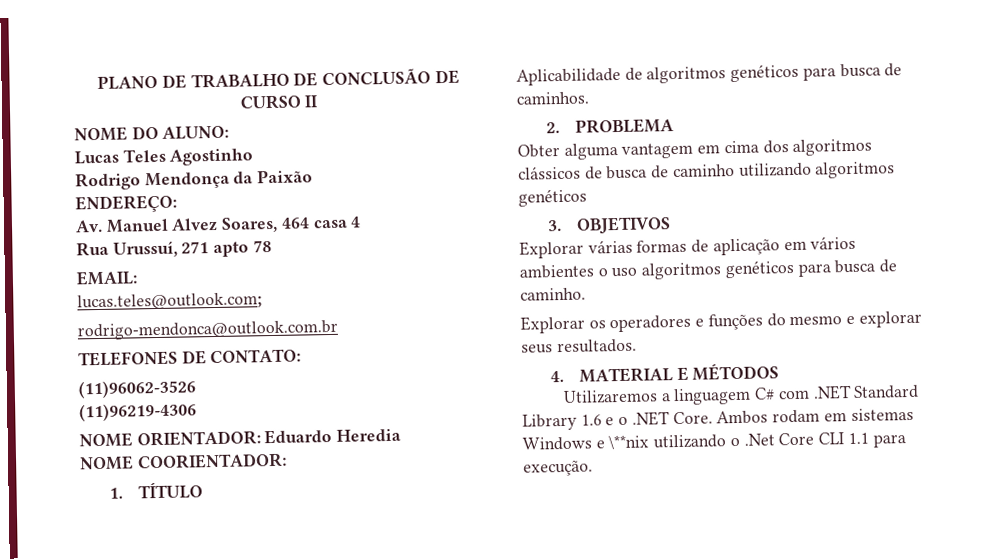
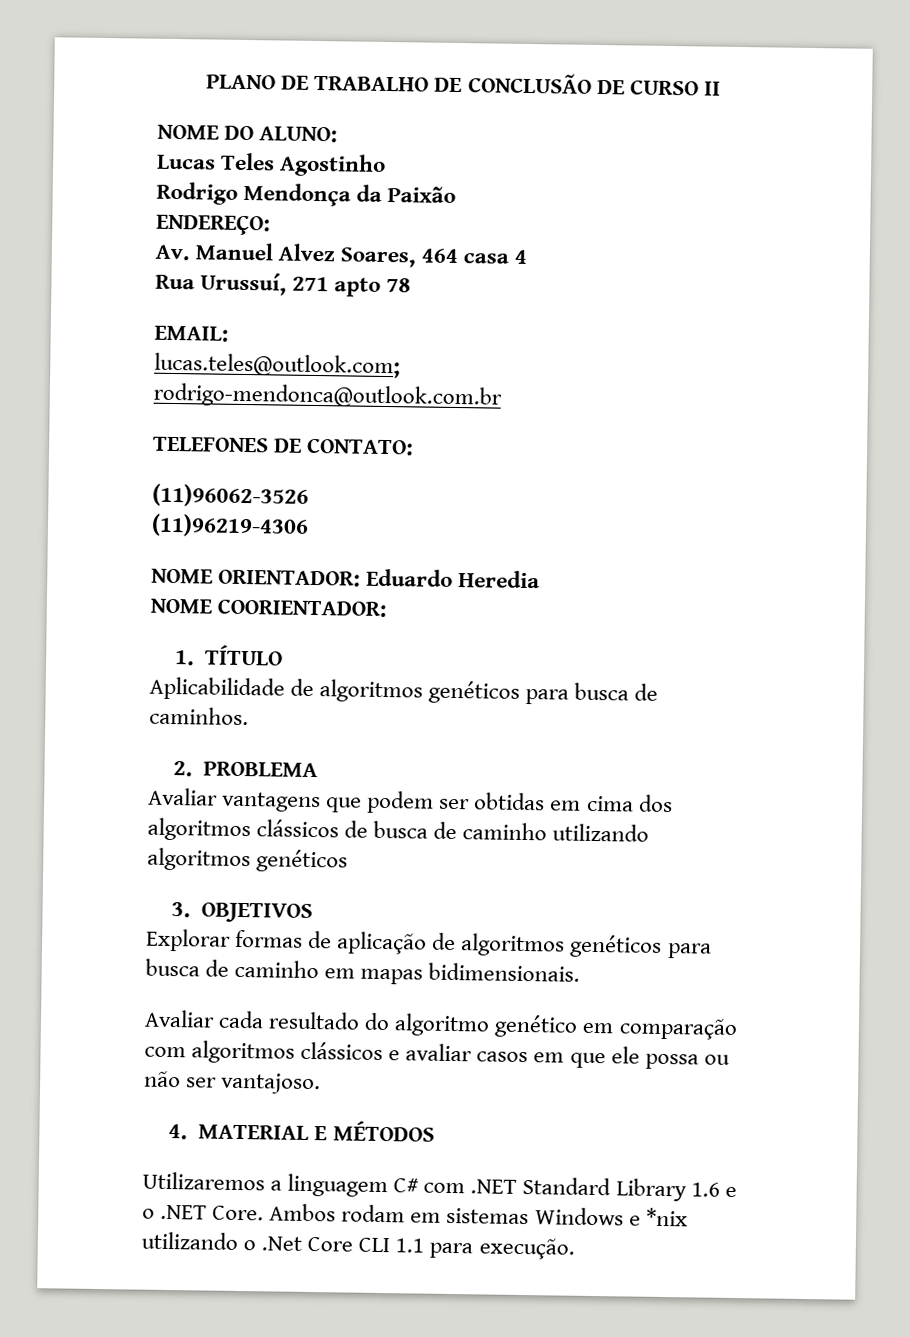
- Obter alguma vantagem em cima dos algoritmos clássicos de busca de caminho utilizando algoritmos genéticos
+ Avaliar vantagens que podem ser obtidas em cima dos algoritmos clássicos de busca de caminho utilizando algoritmos genéticos
- Explorar várias formas de aplicação em vários ambientes o uso algoritmos genéticos para busca de caminho.
- Explorar os operadores e funções do mesmo e explorar seus resultados.
+ Explorar formas de aplicação de algoritmos genéticos para busca de caminho em mapas bidimensionais.
+ Avaliar cada resultado do algoritmo genético em comparação com algoritmos clássicos e avaliar casos em que ele possa ou não ser vantajoso.
- Ambos rodam em sistemas Windows e \**nix utilizando o .Net Core CLI 1.1 para execução.
+ Ambos rodam em sistemas Windows e *nix utilizando o .Net Core CLI 1.1 para execução.

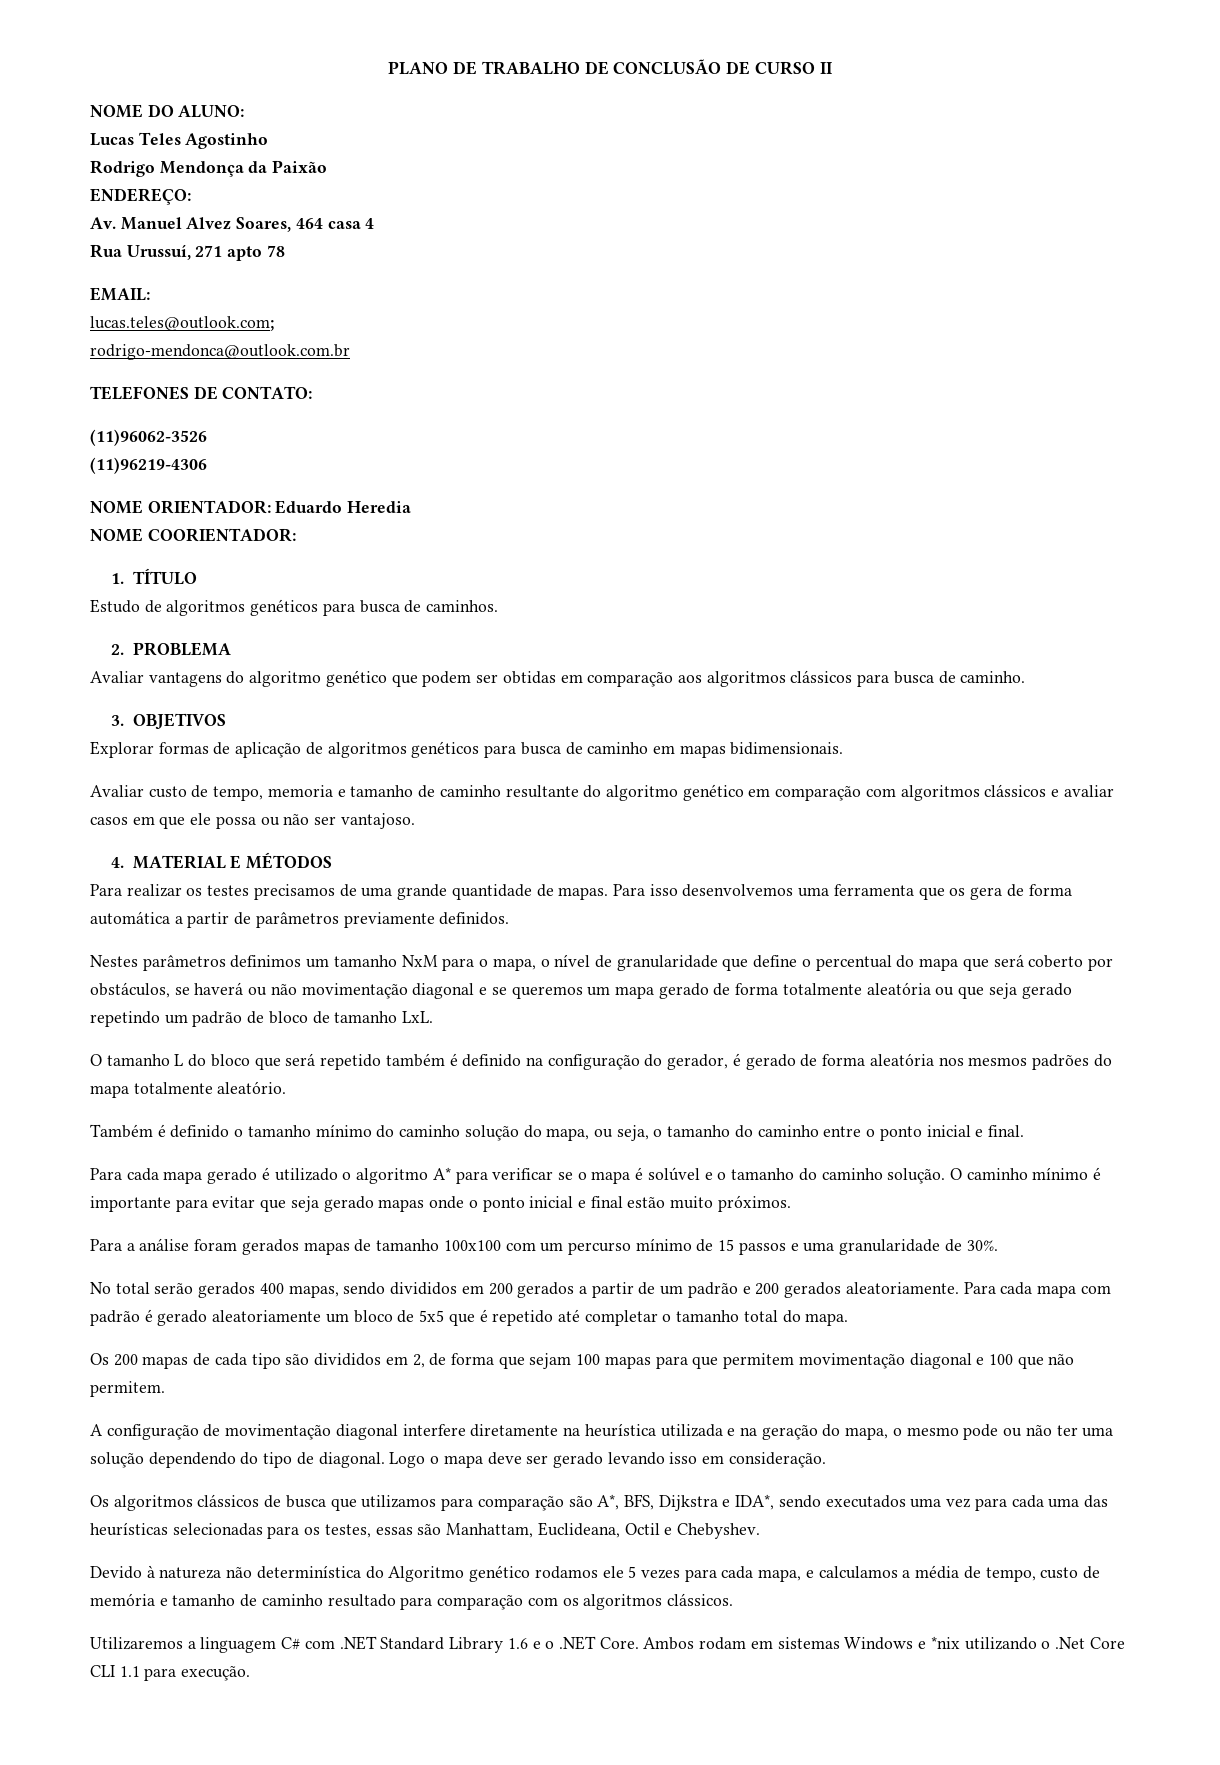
- Aplicabilidade de algoritmos genéticos para busca de caminhos.
+ Estudo de algoritmos genéticos para busca de caminhos.
- Avaliar vantagens que podem ser obtidas em cima dos algoritmos clássicos de busca de caminho utilizando algoritmos genéticos
+ Avaliar vantagens do algoritmo genético que podem ser obtidas em comparação aos algoritmos clássicos para busca de caminho.
- Avaliar cada resultado do algoritmo genético em comparação com algoritmos clássicos e avaliar casos em que ele possa ou não ser vantajoso.
+ Avaliar custo de tempo, memoria e tamanho de caminho resultante do algoritmo genético em comparação com algoritmos clássicos e avaliar casos em que ele possa ou não ser vantajoso.
+ Para realizar os testes precisamos de uma grande quantidade de mapas. Para isso desenvolvemos uma ferramenta que os gera de forma automática a partir de parâmetros previamente definidos.
+ Nestes parâmetros definimos um tamanho NxM para o mapa, o nível de granularidade que define o percentual do mapa que será coberto por obstáculos, se haverá ou não movimentação diagonal e se queremos um mapa gerado de forma totalmente aleatória ou que seja gerado repetindo um padrão de bloco de tamanho LxL.
+ O tamanho L do bloco que será repetido também é definido na configuração do gerador, é gerado de forma aleatória nos mesmos padrões do mapa totalmente aleatório.
+ Também é definido o tamanho mínimo do caminho solução do mapa, ou seja, o tamanho do caminho entre o ponto inicial e final.
+ Para cada mapa gerado é utilizado o algoritmo A* para verificar se o mapa é solúvel e o tamanho do caminho solução. O caminho mínimo é importante para evitar que seja gerado mapas onde o ponto inicial e final estão muito próximos.
+ Para a análise foram gerados mapas de tamanho 100x100 com um percurso mínimo de 15 passos e uma granularidade de 30%.
+ No total serão gerados 400 mapas, sendo divididos em 200 gerados a partir de um padrão e 200 gerados aleatoriamente. Para cada mapa com padrão é gerado aleatoriamente um bloco de 5x5 que é repetido até completar o tamanho total do mapa.
+ Os 200 mapas de cada tipo são divididos em 2, de forma que sejam 100 mapas para que permitem movimentação diagonal e 100 que não permitem.
+ A configuração de movimentação diagonal interfere diretamente na heurística utilizada e na geração do mapa, o mesmo pode ou não ter uma solução dependendo do tipo de diagonal. Logo o mapa deve ser gerado levando isso em consideração.
+ Os algoritmos clássicos de busca que utilizamos para comparação são A*, BFS, Dijkstra e IDA*, sendo executados uma vez para cada uma das heurísticas selecionadas para os testes, essas são Manhattam, Euclideana, Octil e Chebyshev.
+ Devido à natureza não determinística do Algoritmo genético rodamos ele 5 vezes para cada mapa, e calculamos a média de tempo, custo de memória e tamanho de caminho resultado para comparação com os algoritmos clássicos.

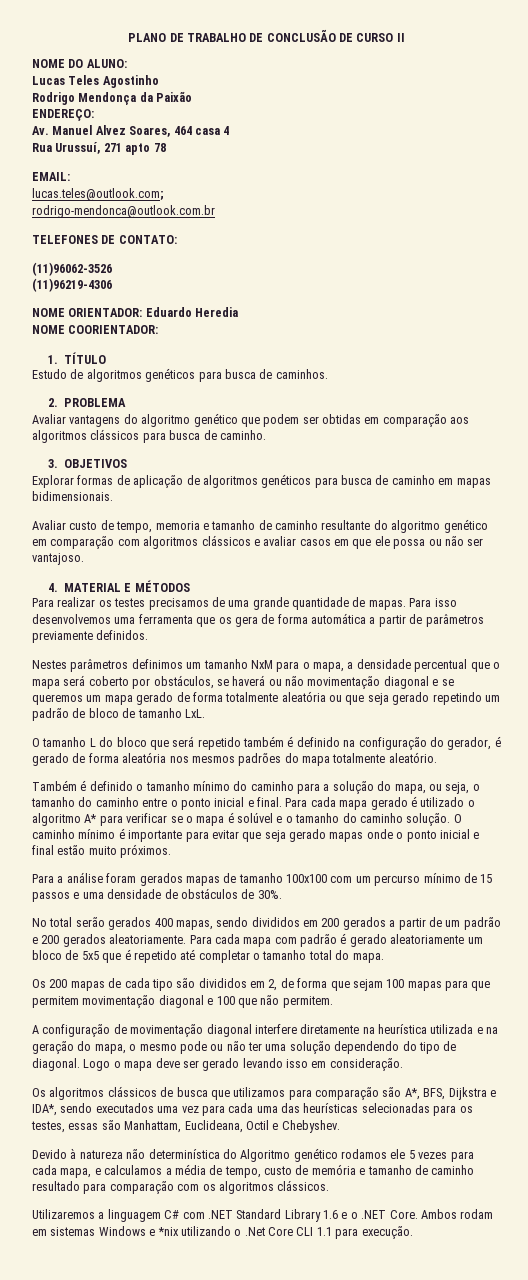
- Nestes parâmetros definimos um tamanho NxM para o mapa, o nível de granularidade que define o percentual do mapa que será coberto por obstáculos, se haverá ou não movimentação diagonal e se queremos um mapa gerado de forma totalmente aleatória ou que seja gerado repetindo um padrão de bloco de tamanho LxL.
+ Nestes parâmetros definimos um tamanho NxM para o mapa, a densidade percentual que o mapa será coberto por obstáculos, se haverá ou não movimentação diagonal e se queremos um mapa gerado de forma totalmente aleatória ou que seja gerado repetindo um padrão de bloco de tamanho LxL.
- Também é definido o tamanho mínimo do caminho solução do mapa, ou seja, o tamanho do caminho entre o ponto inicial e final.
- Para cada mapa gerado é utilizado o algoritmo A* para verificar se o mapa é solúvel e o tamanho do caminho solução.
+ Também é definido o tamanho mínimo do caminho para a solução do mapa, ou seja, o tamanho do caminho entre o ponto inicial e final. Para cada mapa gerado é utilizado o algoritmo A* para verificar se o mapa é solúvel e o tamanho do caminho solução.
- Para a análise foram gerados mapas de tamanho 100x100 com um percurso mínimo de 15 passos e uma granularidade de 30%.
+ Para a análise foram gerados mapas de tamanho 100x100 com um percurso mínimo de 15 passos e uma densidade de obstáculos de 30%.

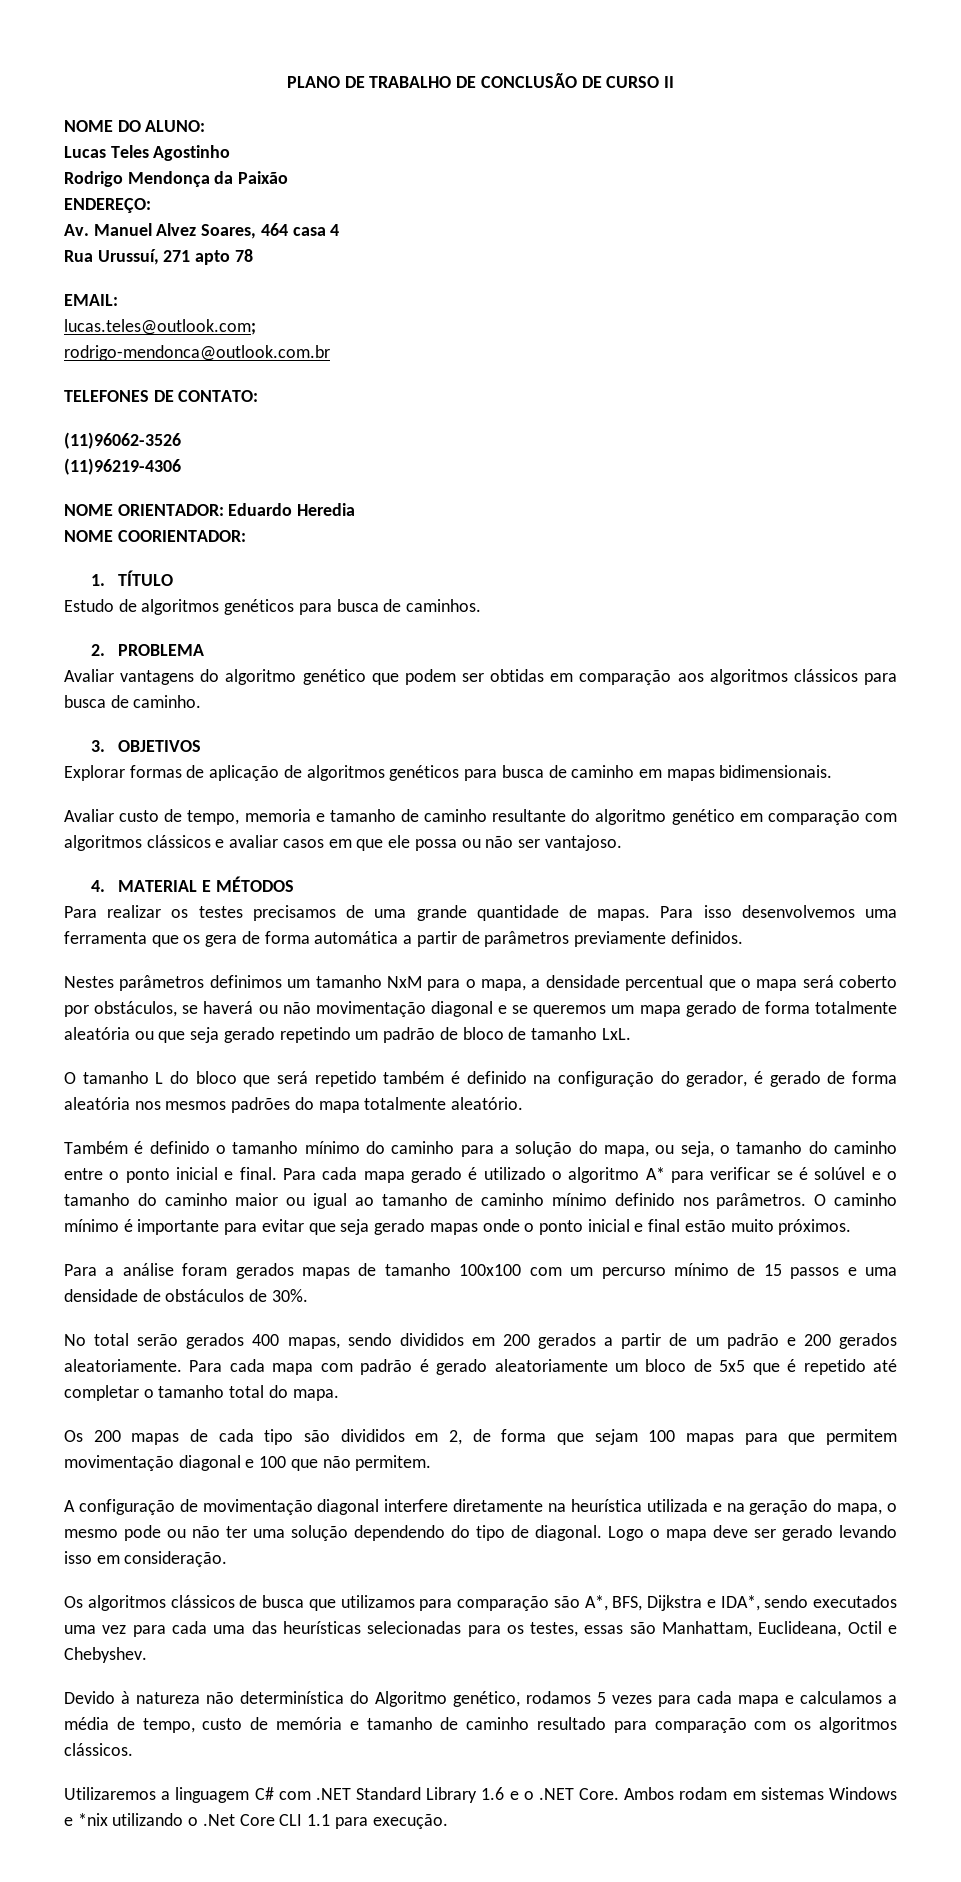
- Para cada mapa gerado é utilizado o algoritmo A* para verificar se o mapa é solúvel e o tamanho do caminho solução.
+ Para cada mapa gerado é utilizado o algoritmo A* para verificar se é solúvel e o tamanho do caminho maior ou igual ao tamanho de caminho mínimo definido nos parâmetros.
- Devido à natureza não determinística do Algoritmo genético rodamos ele 5 vezes para cada mapa, e calculamos a média de tempo, custo de memória e tamanho de caminho resultado para comparação com os algoritmos clássicos.
+ Devido à natureza não determinística do Algoritmo genético, rodamos 5 vezes para cada mapa e calculamos a média de tempo, custo de memória e tamanho de caminho resultado para comparação com os algoritmos clássicos.

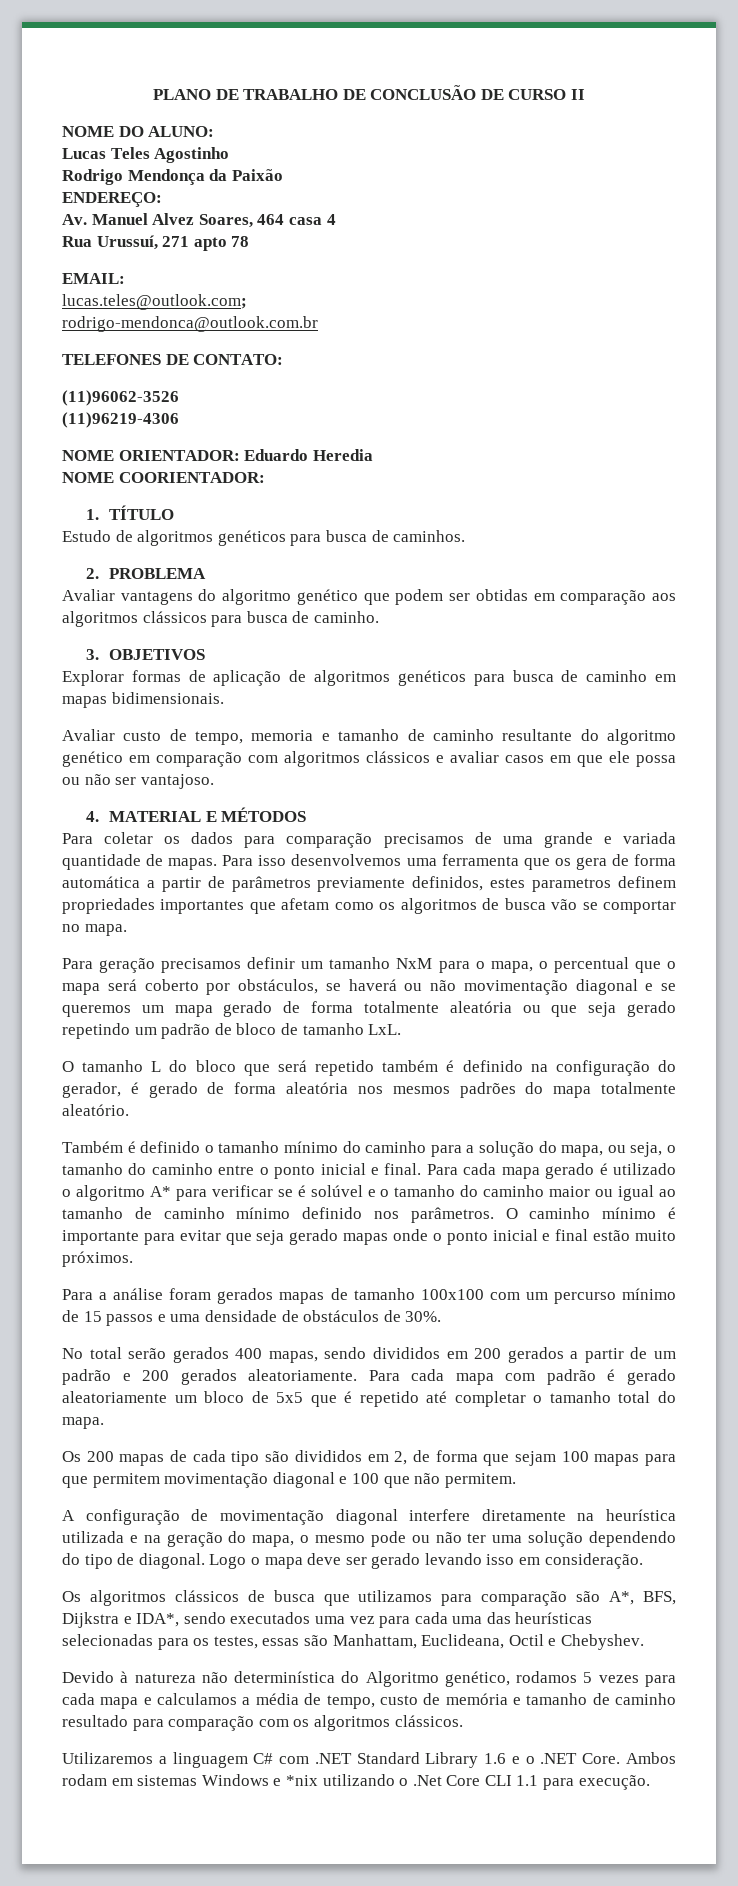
- Para realizar os testes precisamos de uma grande quantidade de mapas.
+ Para coletar os dados para comparação precisamos de uma grande e variada quantidade de mapas.
- Para isso desenvolvemos uma ferramenta que os gera de forma automática a partir de parâmetros previamente definidos.
- Nestes parâmetros definimos um tamanho NxM para o mapa, a densidade percentual que o mapa será coberto por obstáculos, se haverá ou não movimentação diagonal e se queremos um mapa gerado de forma totalmente aleatória ou que seja gerado repetindo um padrão de bloco de tamanho LxL.
+ Para isso desenvolvemos uma ferramenta que os gera de forma automática a partir de parâmetros previamente definidos, estes parametros definem propriedades importantes que afetam como os algoritmos de busca vão se comportar no mapa.
+ Para geração precisamos definir um tamanho NxM para o mapa, o percentual que o mapa será coberto por obstáculos, se haverá ou não movimentação diagonal e se queremos um mapa gerado de forma totalmente aleatória ou que seja gerado repetindo um padrão de bloco de tamanho LxL.

